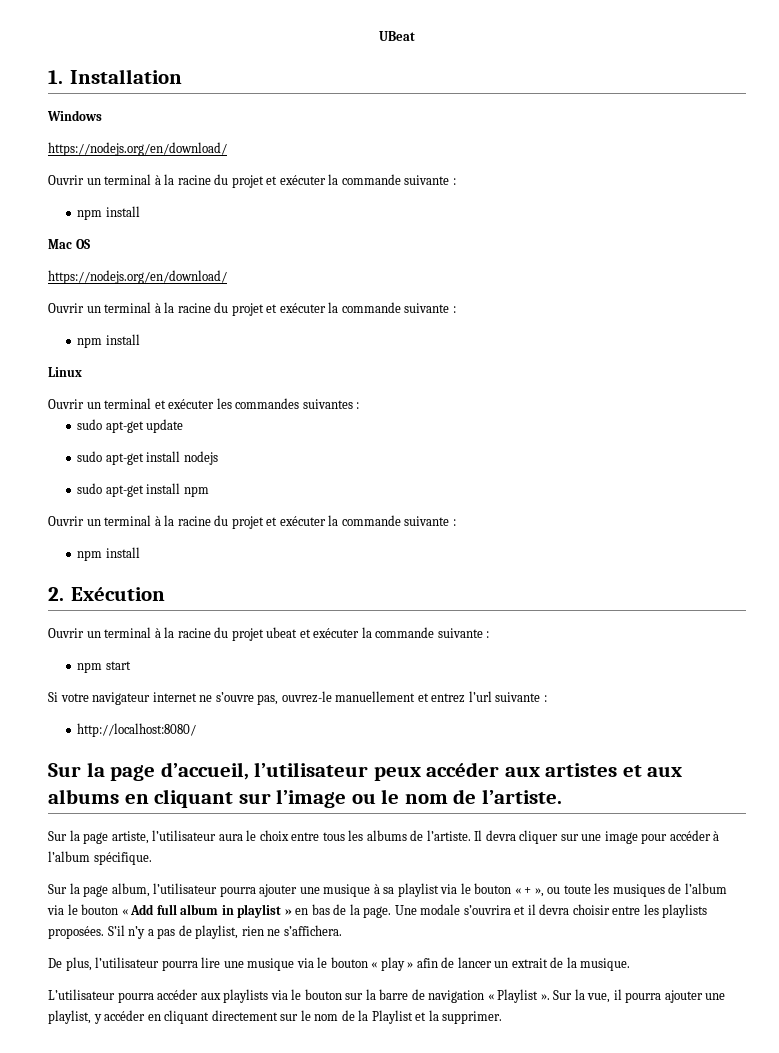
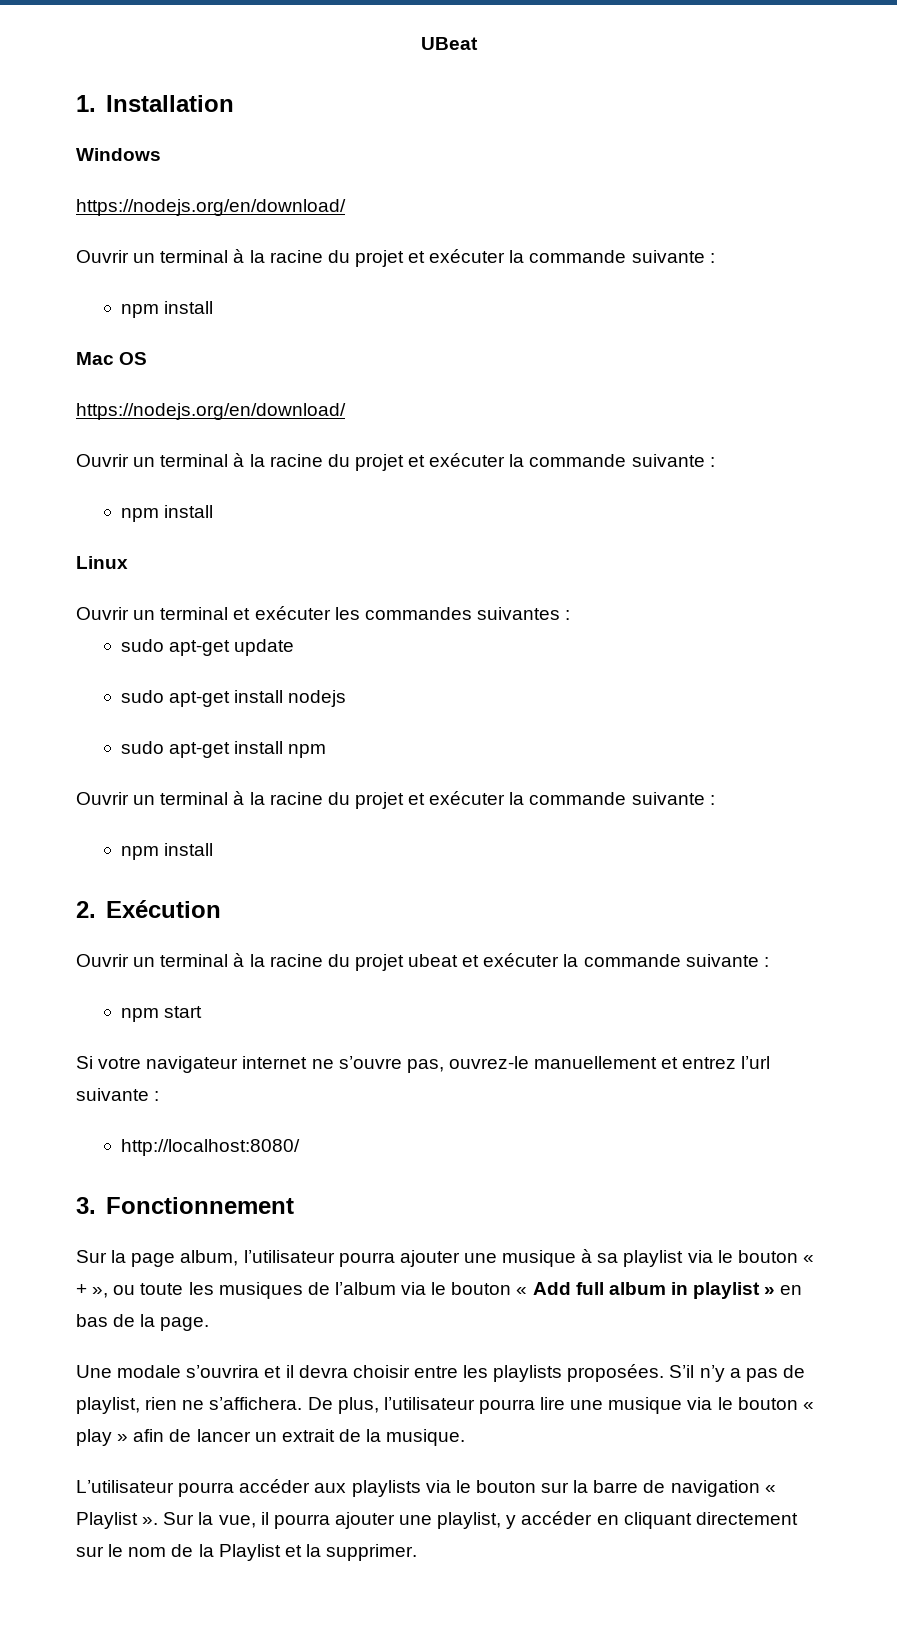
- Sur la page d’accueil, l’utilisateur peux accéder aux artistes et aux albums en cliquant sur l’image ou le nom de l’artiste.
- Sur la page artiste, l’utilisateur aura le choix entre tous les albums de l’artiste. Il devra cliquer sur une image pour accéder à l’album spécifique.
+ 3. Fonctionnement
- Sur la page album, l’utilisateur pourra ajouter une musique à sa playlist via le bouton « + », ou toute les musiques de l’album via le bouton « Add full album in playlist » en bas de la page. Une modale s’ouvrira et il devra choisir entre les playlists proposées.
+ Sur la page album, l’utilisateur pourra ajouter une musique à sa playlist via le bouton « + », ou toute les musiques de l’album via le bouton « Add full album in playlist » en bas de la page.
+ Une modale s’ouvrira et il devra choisir entre les playlists proposées.
- S’il n’y a pas de playlist, rien ne s’affichera.
- De plus, l’utilisateur pourra lire une musique via le bouton « play » afin de lancer un extrait de la musique.
+ S’il n’y a pas de playlist, rien ne s’affichera. De plus, l’utilisateur pourra lire une musique via le bouton « play » afin de lancer un extrait de la musique.

